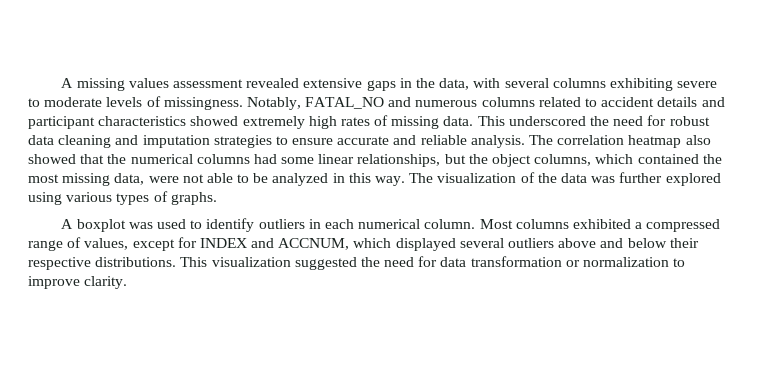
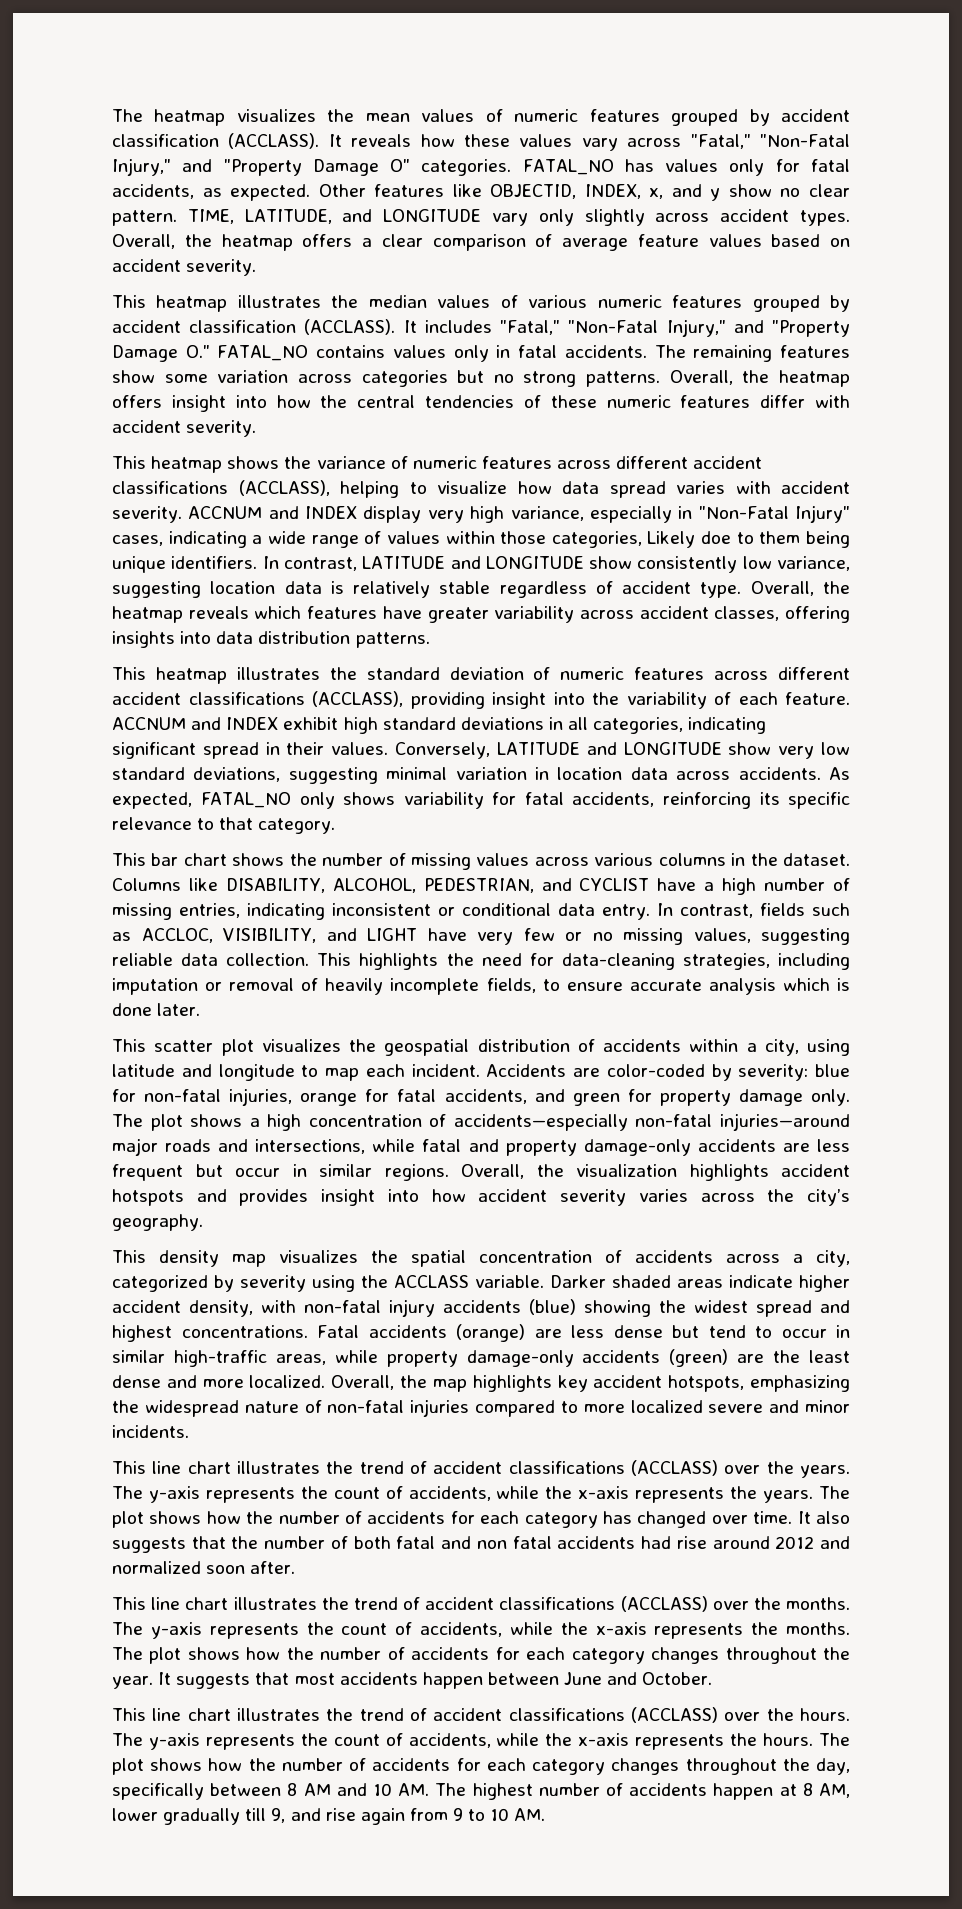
- A missing values assessment revealed extensive gaps in the data, with several columns exhibiting severe to moderate levels of missingness. Notably, FATAL_NO and numerous columns related to accident details and participant characteristics showed extremely high rates of missing data. This underscored the need for robust data cleaning and imputation strategies to ensure accurate and reliable analysis. The correlation heatmap also showed that the numerical columns had some linear relationships, but the object columns, which contained the most missing data, were not able to be analyzed in this way. The visualization of the data was further explored using various types of graphs.
- A boxplot was used to identify outliers in each numerical column. Most columns exhibited a compressed range of values, except for INDEX and ACCNUM, which displayed several outliers above and below their respective distributions. This visualization suggested the need for data transformation or normalization to improve clarity.
+ The heatmap visualizes the mean values of numeric features grouped by accident classification (ACCLASS). It reveals how these values vary across "Fatal," "Non-Fatal Injury," and "Property Damage O" categories. FATAL_NO has values only for fatal accidents, as expected. Other features like OBJECTID, INDEX, x, and y show no clear pattern. TIME, LATITUDE, and LONGITUDE vary only slightly across accident types. Overall, the heatmap offers a clear comparison of average feature values based on accident severity.
+ This heatmap illustrates the median values of various numeric features grouped by accident classification (ACCLASS). It includes "Fatal," "Non-Fatal Injury," and "Property Damage O." FATAL_NO contains values only in fatal accidents. The remaining features show some variation across categories but no strong patterns. Overall, the heatmap offers insight into how the central tendencies of these numeric features differ with accident severity.
+ This heatmap shows the variance of numeric features across different accident classifications (ACCLASS), helping to visualize how data spread varies with accident severity. ACCNUM and INDEX display very high variance, especially in "Non-Fatal Injury" cases, indicating a wide range of values within those categories, Likely doe to them being unique identifiers. In contrast, LATITUDE and LONGITUDE show consistently low variance, suggesting location data is relatively stable regardless of accident type. Overall, the heatmap reveals which features have greater variability across accident classes, offering insights into data distribution patterns.
+ This heatmap illustrates the standard deviation of numeric features across different accident classifications (ACCLASS), providing insight into the variability of each feature. ACCNUM and INDEX exhibit high standard deviations in all categories, indicating significant spread in their values. Conversely, LATITUDE and LONGITUDE show very low standard deviations, suggesting minimal variation in location data across accidents. As expected, FATAL_NO only shows variability for fatal accidents, reinforcing its specific relevance to that category.
+ This bar chart shows the number of missing values across various columns in the dataset. Columns like DISABILITY, ALCOHOL, PEDESTRIAN, and CYCLIST have a high number of missing entries, indicating inconsistent or conditional data entry. In contrast, fields such as ACCLOC, VISIBILITY, and LIGHT have very few or no missing values, suggesting reliable data collection. This highlights the need for data-cleaning strategies, including imputation or removal of heavily incomplete fields, to ensure accurate analysis which is done later.
+ This scatter plot visualizes the geospatial distribution of accidents within a city, using latitude and longitude to map each incident. Accidents are color-coded by severity: blue for non-fatal injuries, orange for fatal accidents, and green for property damage only. The plot shows a high concentration of accidents—especially non-fatal injuries—around major roads and intersections, while fatal and property damage-only accidents are less frequent but occur in similar regions. Overall, the visualization highlights accident hotspots and provides insight into how accident severity varies across the city’s geography.
+ This density map visualizes the spatial concentration of accidents across a city, categorized by severity using the ACCLASS variable. Darker shaded areas indicate higher accident density, with non-fatal injury accidents (blue) showing the widest spread and highest concentrations. Fatal accidents (orange) are less dense but tend to occur in similar high-traffic areas, while property damage-only accidents (green) are the least dense and more localized. Overall, the map highlights key accident hotspots, emphasizing the widespread nature of non-fatal injuries compared to more localized severe and minor incidents.
+ This line chart illustrates the trend of accident classifications (ACCLASS) over the years. The y-axis represents the count of accidents, while the x-axis represents the years. The plot shows how the number of accidents for each category has changed over time. It also suggests that the number of both fatal and non fatal accidents had rise around 2012 and normalized soon after.
+ This line chart illustrates the trend of accident classifications (ACCLASS) over the months. The y-axis represents the count of accidents, while the x-axis represents the months. The plot shows how the number of accidents for each category changes throughout the year. It suggests that most accidents happen between June and October.
+ This line chart illustrates the trend of accident classifications (ACCLASS) over the hours. The y-axis represents the count of accidents, while the x-axis represents the hours. The plot shows how the number of accidents for each category changes throughout the day, specifically between 8 AM and 10 AM. The highest number of accidents happen at 8 AM, lower gradually till 9, and rise again from 9 to 10 AM.

